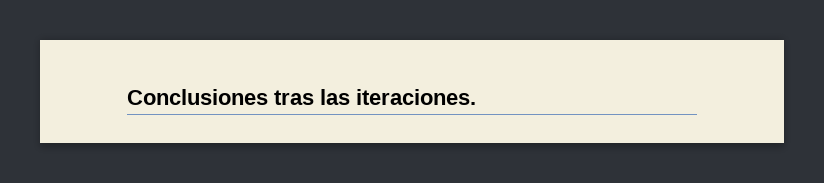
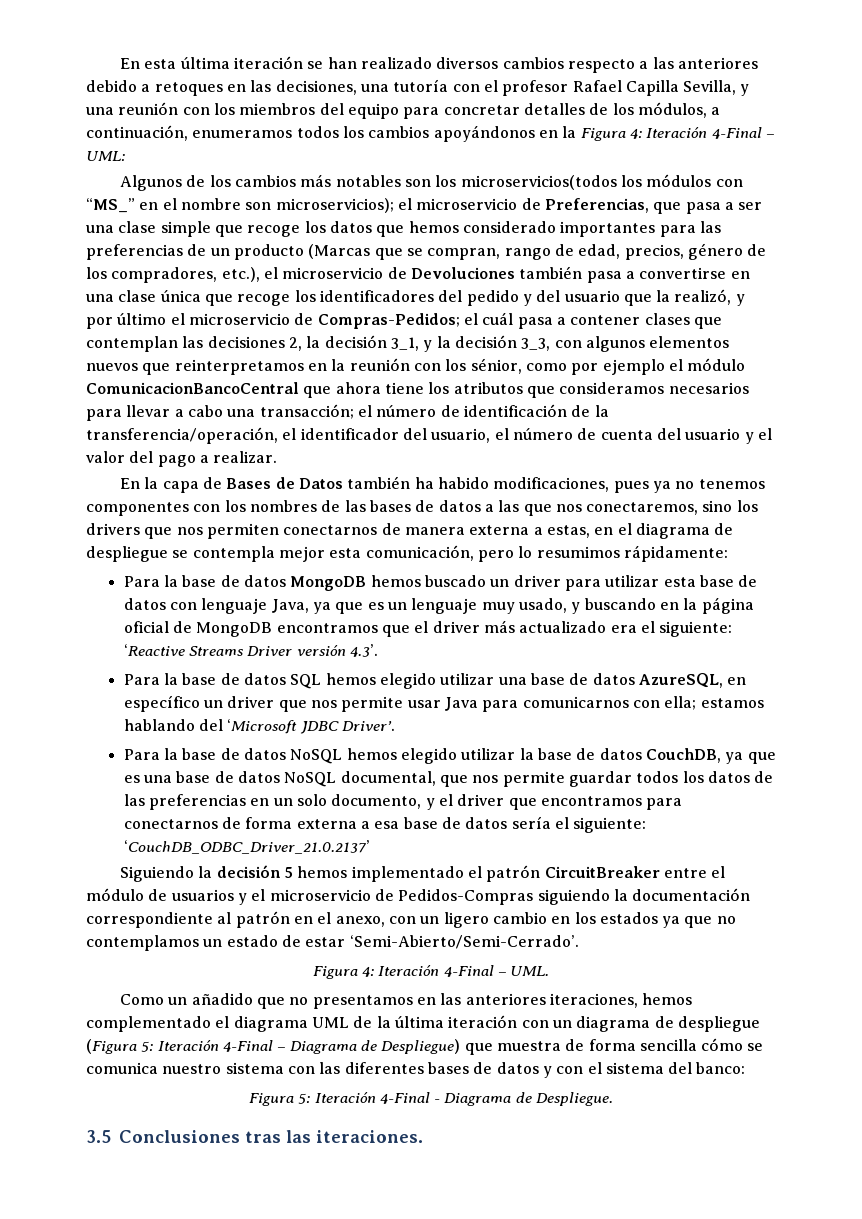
- Conclusiones tras las iteraciones.
+ En esta última iteración se han realizado diversos cambios respecto a las anteriores debido a retoques en las decisiones, una tutoría con el profesor Rafael Capilla Sevilla, y una reunión con los miembros del equipo para concretar detalles de los módulos, a continuación, enumeramos todos los cambios apoyándonos en la Figura 4: Iteración 4-Final – UML:
+ Algunos de los cambios más notables son los microservicios(todos los módulos con “MS_” en el nombre son microservicios); el microservicio de Preferencias, que pasa a ser una clase simple que recoge los datos que hemos considerado importantes para las preferencias de un producto (Marcas que se compran, rango de edad, precios, género de los compradores, etc.), el microservicio de Devoluciones también pasa a convertirse en una clase única que recoge los identificadores del pedido y del usuario que la realizó, y por último el microservicio de Compras-Pedidos; el cuál pasa a contener clases que contemplan las decisiones 2, la decisión 3_1, y la decisión 3_3, con algunos elementos nuevos que reinterpretamos en la reunión con los sénior, como por ejemplo el módulo ComunicacionBancoCentral que ahora tiene los atributos que consideramos necesarios para llevar a cabo una transacción; el número de identificación de la transferencia/operación, el identificador del usuario, el número de cuenta del usuario y el valor del pago a realizar.
+ En la capa de Bases de Datos también ha habido modificaciones, pues ya no tenemos componentes con los nombres de las bases de datos a las que nos conectaremos, sino los drivers que nos permiten conectarnos de manera externa a estas, en el diagrama de despliegue se contempla mejor esta comunicación, pero lo resumimos rápidamente:
+ Para la base de datos MongoDB hemos buscado un driver para utilizar esta base de datos con lenguaje Java, ya que es un lenguaje muy usado, y buscando en la página oficial de MongoDB encontramos que el driver más actualizado era el siguiente: ‘Reactive Streams Driver versión 4.3’.
+ Para la base de datos SQL hemos elegido utilizar una base de datos AzureSQL, en específico un driver que nos permite usar Java para comunicarnos con ella; estamos hablando del ‘Microsoft JDBC Driver’.
+ Para la base de datos NoSQL hemos elegido utilizar la base de datos CouchDB, ya que es una base de datos NoSQL documental, que nos permite guardar todos los datos de las preferencias en un solo documento, y el driver que encontramos para conectarnos de forma externa a esa base de datos sería el siguiente: ‘CouchDB_ODBC_Driver_21.0.2137’
+ Siguiendo la decisión 5 hemos implementado el patrón CircuitBreaker entre el módulo de usuarios y el microservicio de Pedidos-Compras siguiendo la documentación correspondiente al patrón en el anexo, con un ligero cambio en los estados ya que no contemplamos un estado de estar ‘Semi-Abierto/Semi-Cerrado’.
+ Figura 4: Iteración 4-Final – UML.
+ Como un añadido que no presentamos en las anteriores iteraciones, hemos complementado el diagrama UML de la última iteración con un diagrama de despliegue (Figura 5: Iteración 4-Final – Diagrama de Despliegue) que muestra de forma sencilla cómo se comunica nuestro sistema con las diferentes bases de datos y con el sistema del banco:
+ Figura 5: Iteración 4-Final - Diagrama de Despliegue.
+ 3.5 Conclusiones tras las iteraciones.

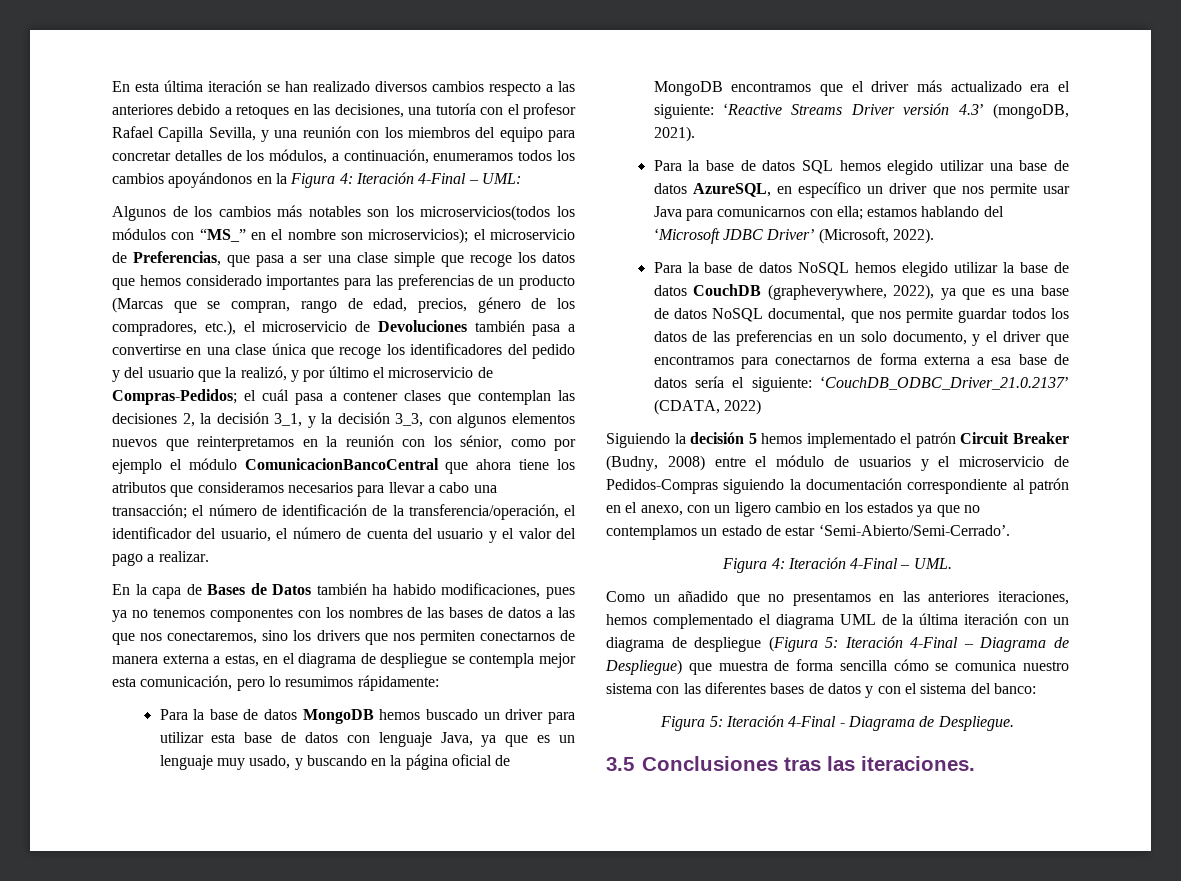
- Para la base de datos MongoDB hemos buscado un driver para utilizar esta base de datos con lenguaje Java, ya que es un lenguaje muy usado, y buscando en la página oficial de MongoDB encontramos que el driver más actualizado era el siguiente: ‘Reactive Streams Driver versión 4.3’.
+ Para la base de datos MongoDB hemos buscado un driver para utilizar esta base de datos con lenguaje Java, ya que es un lenguaje muy usado, y buscando en la página oficial de MongoDB encontramos que el driver más actualizado era el siguiente: ‘Reactive Streams Driver versión 4.3’ (mongoDB, 2021).
- Para la base de datos SQL hemos elegido utilizar una base de datos AzureSQL, en específico un driver que nos permite usar Java para comunicarnos con ella; estamos hablando del ‘Microsoft JDBC Driver’.
+ Para la base de datos SQL hemos elegido utilizar una base de datos AzureSQL, en específico un driver que nos permite usar Java para comunicarnos con ella; estamos hablando del ‘Microsoft JDBC Driver’ (Microsoft, 2022).
- Para la base de datos NoSQL hemos elegido utilizar la base de datos CouchDB, ya que es una base de datos NoSQL documental, que nos permite guardar todos los datos de las preferencias en un solo documento, y el driver que encontramos para conectarnos de forma externa a esa base de datos sería el siguiente: ‘CouchDB_ODBC_Driver_21.0.2137’
+ Para la base de datos NoSQL hemos elegido utilizar la base de datos CouchDB (grapheverywhere, 2022), ya que es una base de datos NoSQL documental, que nos permite guardar todos los datos de las preferencias en un solo documento, y el driver que encontramos para conectarnos de forma externa a esa base de datos sería el siguiente: ‘CouchDB_ODBC_Driver_21.0.2137’ (CDATA, 2022)
- Siguiendo la decisión 5 hemos implementado el patrón CircuitBreaker entre el módulo de usuarios y el microservicio de Pedidos-Compras siguiendo la documentación correspondiente al patrón en el anexo, con un ligero cambio en los estados ya que no contemplamos un estado de estar ‘Semi-Abierto/Semi-Cerrado’.
+ Siguiendo la decisión 5 hemos implementado el patrón Circuit Breaker (Budny, 2008) entre el módulo de usuarios y el microservicio de Pedidos-Compras siguiendo la documentación correspondiente al patrón en el anexo, con un ligero cambio en los estados ya que no contemplamos un estado de estar ‘Semi-Abierto/Semi-Cerrado’.

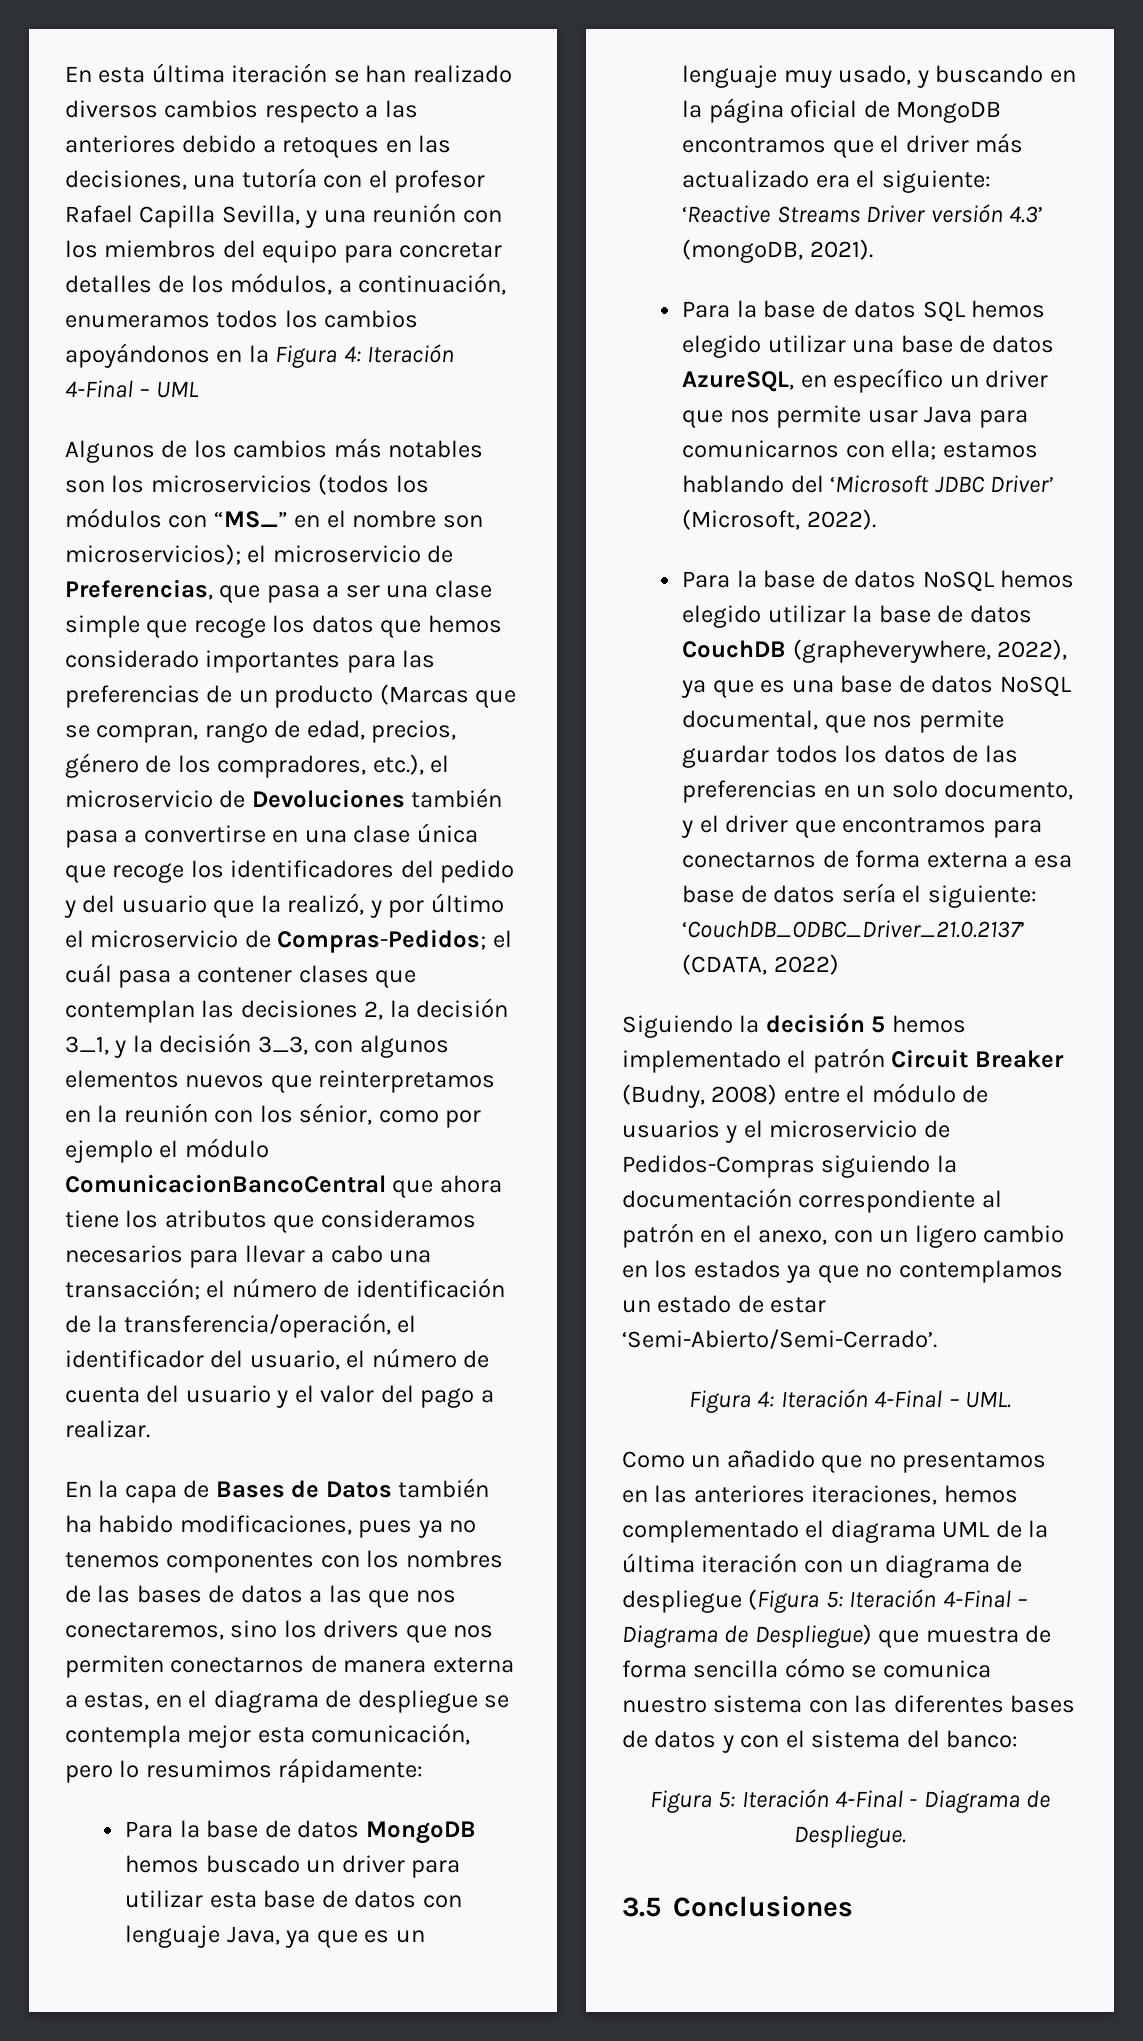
- En esta última iteración se han realizado diversos cambios respecto a las anteriores debido a retoques en las decisiones, una tutoría con el profesor Rafael Capilla Sevilla, y una reunión con los miembros del equipo para concretar detalles de los módulos, a continuación, enumeramos todos los cambios apoyándonos en la Figura 4: Iteración 4-Final – UML:
+ En esta última iteración se han realizado diversos cambios respecto a las anteriores debido a retoques en las decisiones, una tutoría con el profesor Rafael Capilla Sevilla, y una reunión con los miembros del equipo para concretar detalles de los módulos, a continuación, enumeramos todos los cambios apoyándonos en la Figura 4: Iteración 4-Final – UML
- Algunos de los cambios más notables son los microservicios(todos los módulos con “MS_” en el nombre son microservicios);
+ Algunos de los cambios más notables son los microservicios (todos los módulos con “MS_” en el nombre son microservicios);
- 3.5 Conclusiones tras las iteraciones.
+ 3.5 Conclusiones

